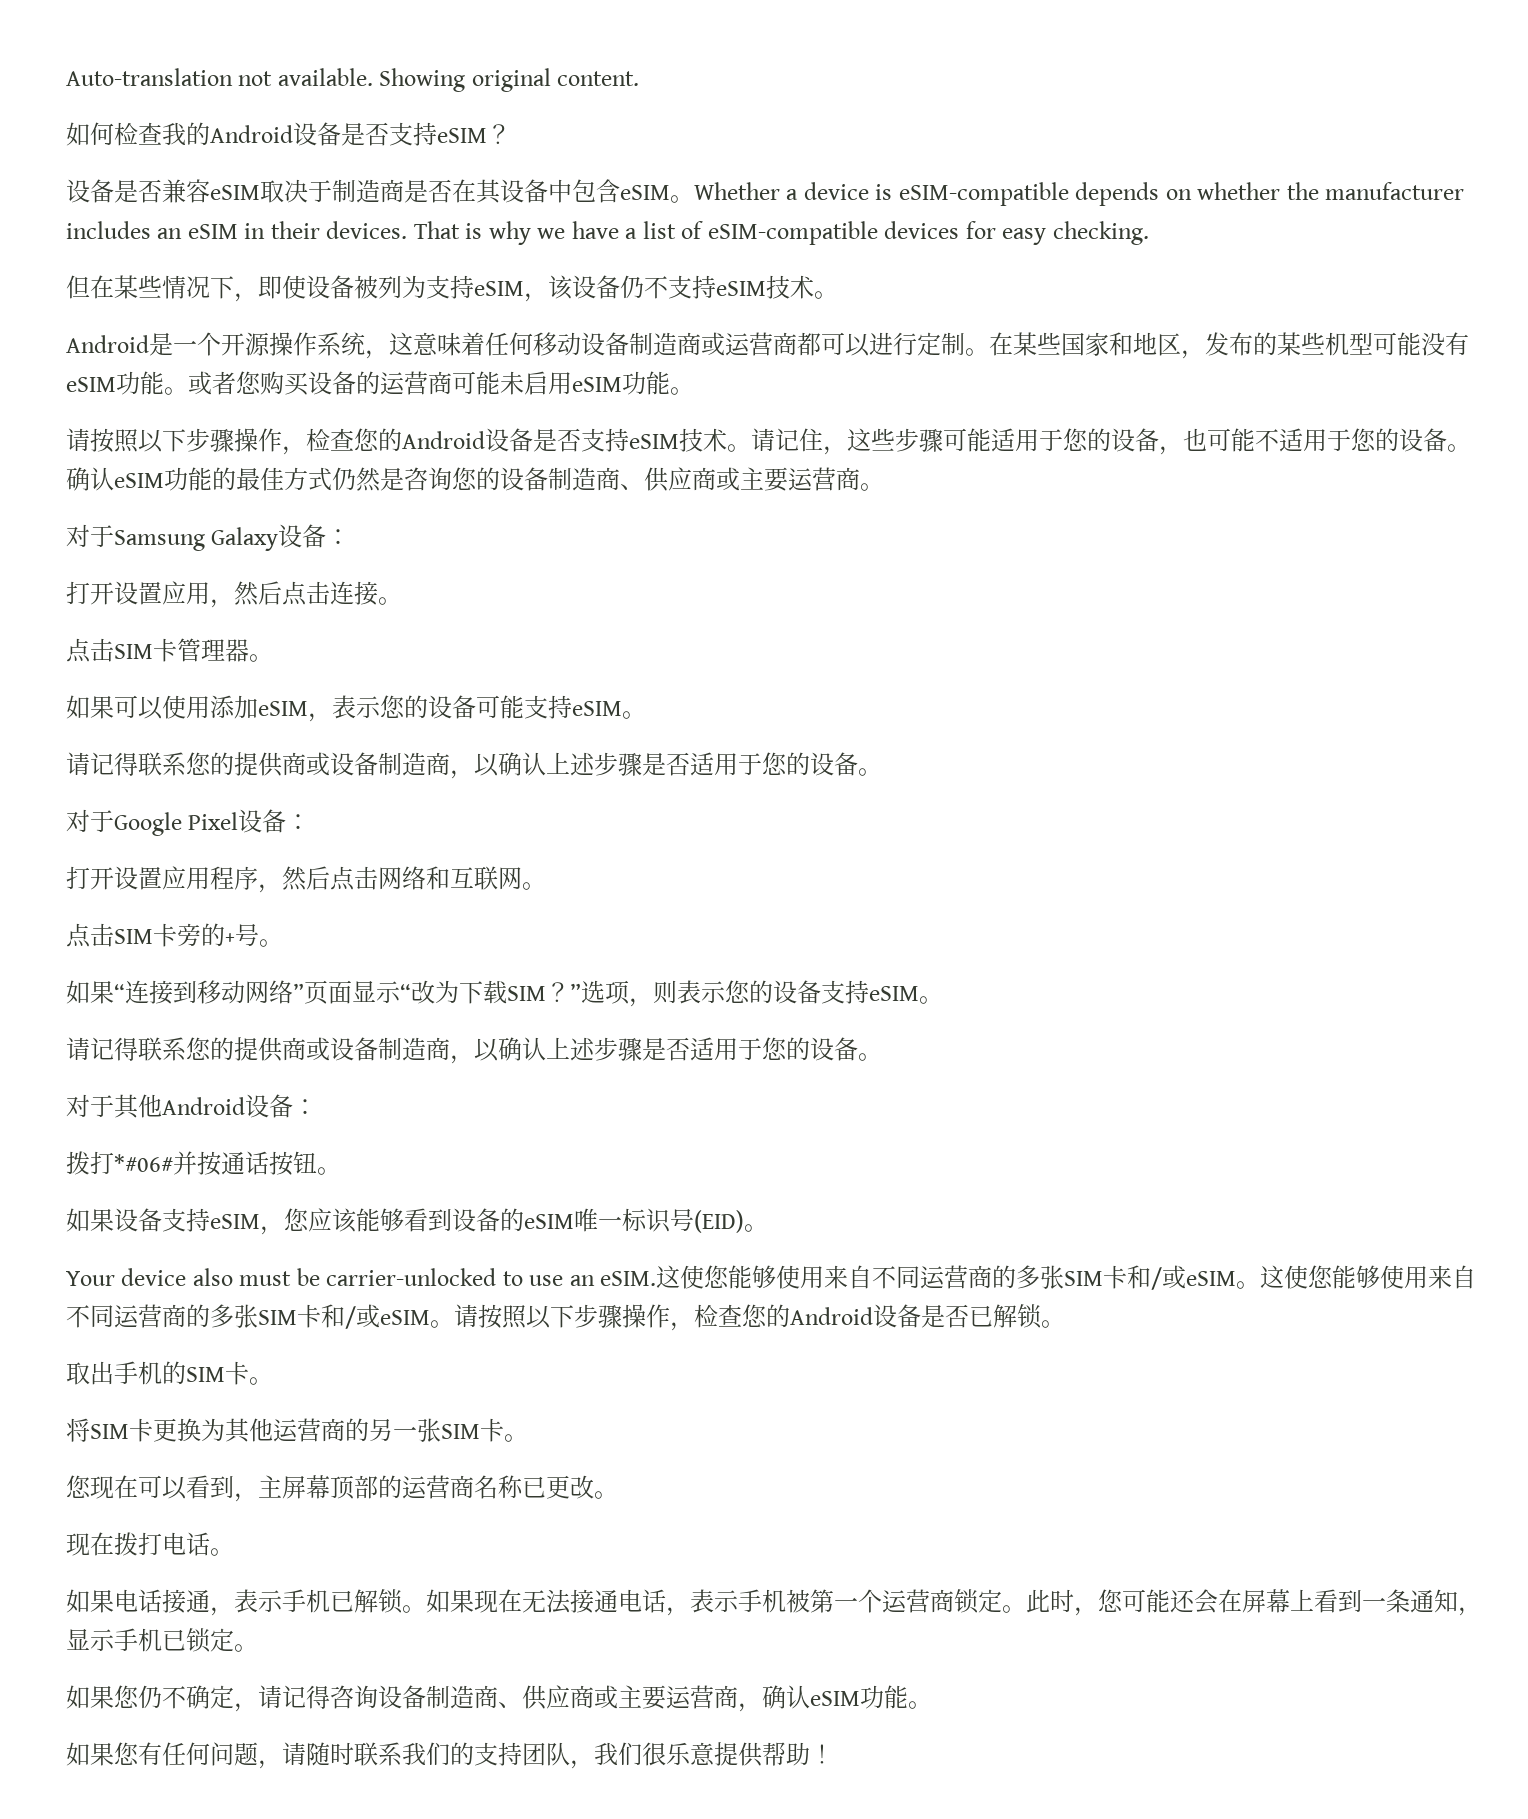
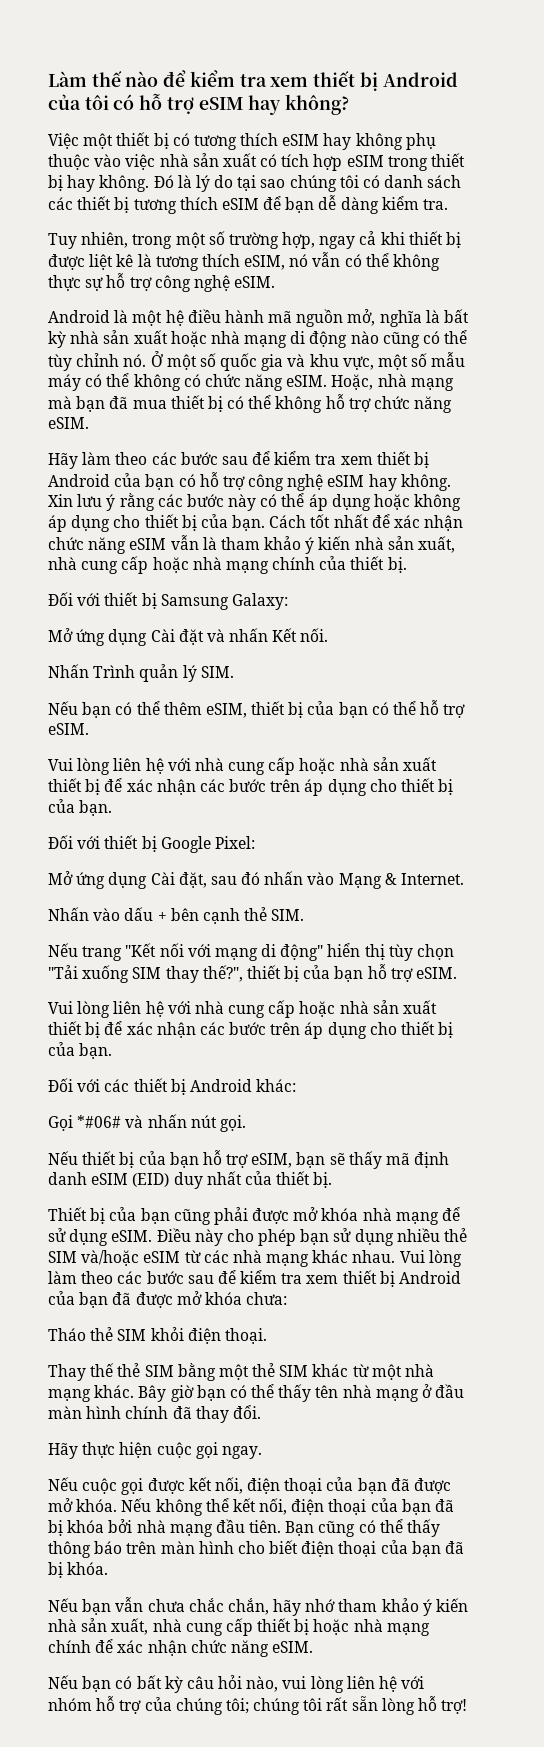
- Auto-translation not available. Showing original content.
- 如何检查我的Android设备是否支持eSIM？
- 设备是否兼容eSIM取决于制造商是否在其设备中包含eSIM。Whether a device is eSIM-compatible depends on whether the manufacturer includes an eSIM in their devices. That is why we have a list of eSIM-compatible devices for easy checking.
- 但在某些情况下，即使设备被列为支持eSIM，该设备仍不支持eSIM技术。
- Android是一个开源操作系统，这意味着任何移动设备制造商或运营商都可以进行定制。在某些国家和地区，发布的某些机型可能没有eSIM功能。或者您购买设备的运营商可能未启用eSIM功能。
- 请按照以下步骤操作，检查您的Android设备是否支持eSIM技术。请记住，这些步骤可能适用于您的设备，也可能不适用于您的设备。确认eSIM功能的最佳方式仍然是咨询您的设备制造商、供应商或主要运营商。
- 对于Samsung Galaxy设备：
- 打开设置应用，然后点击连接。
- 点击SIM卡管理器。
- 如果可以使用添加eSIM，表示您的设备可能支持eSIM。
- 请记得联系您的提供商或设备制造商，以确认上述步骤是否适用于您的设备。
- 对于Google Pixel设备：
- 打开设置应用程序，然后点击网络和互联网。
- 点击SIM卡旁的+号。
- 如果“连接到移动网络”页面显示“改为下载SIM？”选项，则表示您的设备支持eSIM。
- 请记得联系您的提供商或设备制造商，以确认上述步骤是否适用于您的设备。
- 对于其他Android设备：
- 拨打*#06#并按通话按钮。
- 如果设备支持eSIM，您应该能够看到设备的eSIM唯一标识号(EID)。
- Your device also must be carrier-unlocked to use an eSIM.这使您能够使用来自不同运营商的多张SIM卡和/或eSIM。这使您能够使用来自不同运营商的多张SIM卡和/或eSIM。请按照以下步骤操作，检查您的Android设备是否已解锁。
- 取出手机的SIM卡。
- 将SIM卡更换为其他运营商的另一张SIM卡。
- 您现在可以看到，主屏幕顶部的运营商名称已更改。
- 现在拨打电话。
- 如果电话接通，表示手机已解锁。如果现在无法接通电话，表示手机被第一个运营商锁定。此时，您可能还会在屏幕上看到一条通知，显示手机已锁定。
- 如果您仍不确定，请记得咨询设备制造商、供应商或主要运营商，确认eSIM功能。
- 如果您有任何问题，请随时联系我们的支持团队，我们很乐意提供帮助！
+ Làm thế nào để kiểm tra xem thiết bị Android của tôi có hỗ trợ eSIM hay không?
+ Việc một thiết bị có tương thích eSIM hay không phụ thuộc vào việc nhà sản xuất có tích hợp eSIM trong thiết bị hay không. Đó là lý do tại sao chúng tôi có danh sách các thiết bị tương thích eSIM để bạn dễ dàng kiểm tra.
+ Tuy nhiên, trong một số trường hợp, ngay cả khi thiết bị được liệt kê là tương thích eSIM, nó vẫn có thể không thực sự hỗ trợ công nghệ eSIM.
+ Android là một hệ điều hành mã nguồn mở, nghĩa là bất kỳ nhà sản xuất hoặc nhà mạng di động nào cũng có thể tùy chỉnh nó. Ở một số quốc gia và khu vực, một số mẫu máy có thể không có chức năng eSIM. Hoặc, nhà mạng mà bạn đã mua thiết bị có thể không hỗ trợ chức năng eSIM.
+ Hãy làm theo các bước sau để kiểm tra xem thiết bị Android của bạn có hỗ trợ công nghệ eSIM hay không. Xin lưu ý rằng các bước này có thể áp dụng hoặc không áp dụng cho thiết bị của bạn. Cách tốt nhất để xác nhận chức năng eSIM vẫn là tham khảo ý kiến nhà sản xuất, nhà cung cấp hoặc nhà mạng chính của thiết bị.
+ Đối với thiết bị Samsung Galaxy:
+ Mở ứng dụng Cài đặt và nhấn Kết nối.
+ Nhấn Trình quản lý SIM.
+ Nếu bạn có thể thêm eSIM, thiết bị của bạn có thể hỗ trợ eSIM.
+ Vui lòng liên hệ với nhà cung cấp hoặc nhà sản xuất thiết bị để xác nhận các bước trên áp dụng cho thiết bị của bạn.
+ Đối với thiết bị Google Pixel:
+ Mở ứng dụng Cài đặt, sau đó nhấn vào Mạng & Internet.
+ Nhấn vào dấu + bên cạnh thẻ SIM.
+ Nếu trang "Kết nối với mạng di động" hiển thị tùy chọn "Tải xuống SIM thay thế?", thiết bị của bạn hỗ trợ eSIM.
+ Vui lòng liên hệ với nhà cung cấp hoặc nhà sản xuất thiết bị để xác nhận các bước trên áp dụng cho thiết bị của bạn.
+ Đối với các thiết bị Android khác:
+ Gọi *#06# và nhấn nút gọi.
+ Nếu thiết bị của bạn hỗ trợ eSIM, bạn sẽ thấy mã định danh eSIM (EID) duy nhất của thiết bị.
+ Thiết bị của bạn cũng phải được mở khóa nhà mạng để sử dụng eSIM. Điều này cho phép bạn sử dụng nhiều thẻ SIM và/hoặc eSIM từ các nhà mạng khác nhau. Vui lòng làm theo các bước sau để kiểm tra xem thiết bị Android của bạn đã được mở khóa chưa:
+ Tháo thẻ SIM khỏi điện thoại.
+ Thay thế thẻ SIM bằng một thẻ SIM khác từ một nhà mạng khác. Bây giờ bạn có thể thấy tên nhà mạng ở đầu màn hình chính đã thay đổi.
+ Hãy thực hiện cuộc gọi ngay.
+ Nếu cuộc gọi được kết nối, điện thoại của bạn đã được mở khóa. Nếu không thể kết nối, điện thoại của bạn đã bị khóa bởi nhà mạng đầu tiên. Bạn cũng có thể thấy thông báo trên màn hình cho biết điện thoại của bạn đã bị khóa.
+ Nếu bạn vẫn chưa chắc chắn, hãy nhớ tham khảo ý kiến nhà sản xuất, nhà cung cấp thiết bị hoặc nhà mạng chính để xác nhận chức năng eSIM.
+ Nếu bạn có bất kỳ câu hỏi nào, vui lòng liên hệ với nhóm hỗ trợ của chúng tôi; chúng tôi rất sẵn lòng hỗ trợ!

